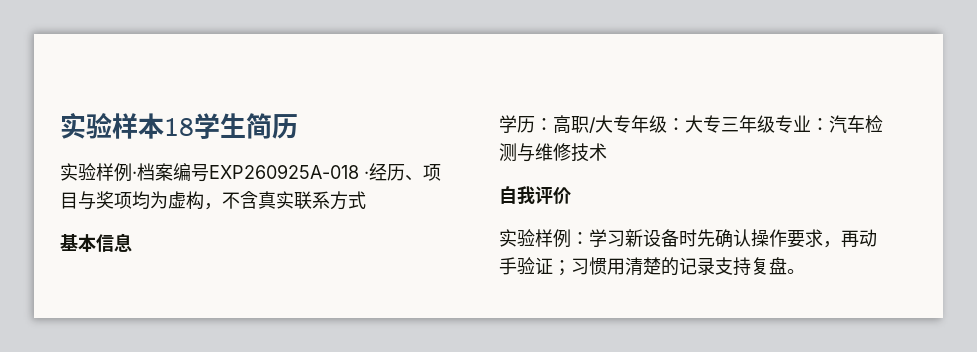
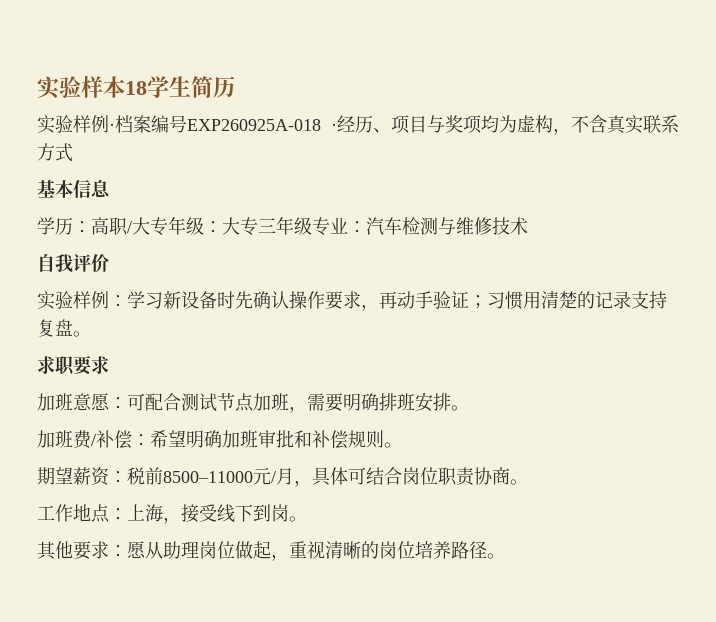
+ 求职要求
+ 加班意愿：可配合测试节点加班，需要明确排班安排。
+ 加班费/补偿：希望明确加班审批和补偿规则。
+ 期望薪资：税前8500–11000元/月，具体可结合岗位职责协商。
+ 工作地点：上海，接受线下到岗。
+ 其他要求：愿从助理岗位做起，重视清晰的岗位培养路径。

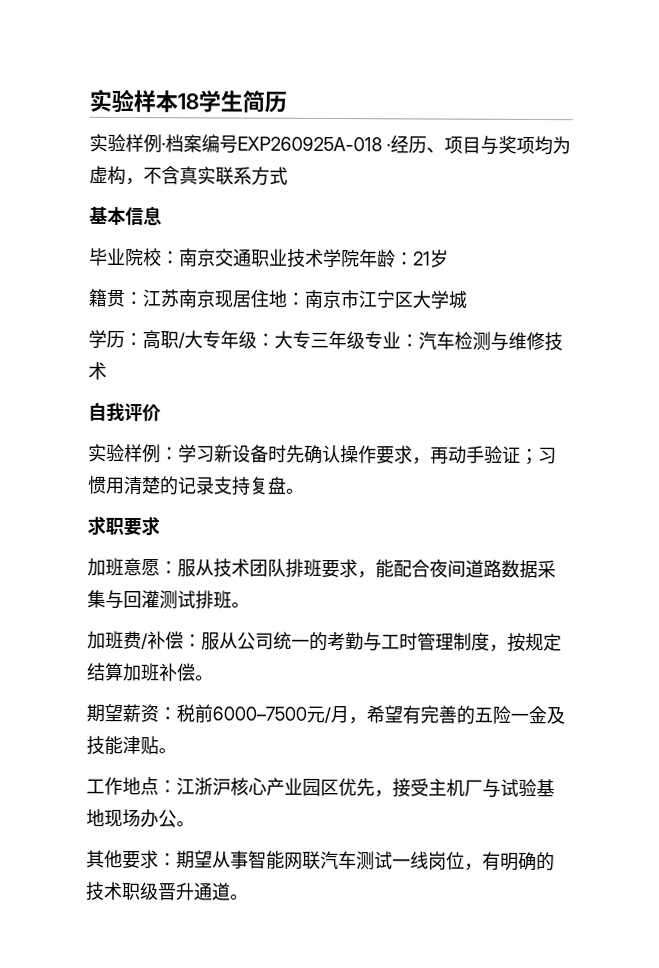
+ 毕业院校：南京交通职业技术学院年龄：21岁
+ 籍贯：江苏南京现居住地：南京市江宁区大学城
- 加班意愿：可配合测试节点加班，需要明确排班安排。
+ 加班意愿：服从技术团队排班要求，能配合夜间道路数据采集与回灌测试排班。
- 加班费/补偿：希望明确加班审批和补偿规则。
+ 加班费/补偿：服从公司统一的考勤与工时管理制度，按规定结算加班补偿。
- 期望薪资：税前8500–11000元/月，具体可结合岗位职责协商。
- 工作地点：上海，接受线下到岗。
- 其他要求：愿从助理岗位做起，重视清晰的岗位培养路径。
+ 期望薪资：税前6000–7500元/月，希望有完善的五险一金及技能津贴。
+ 工作地点：江浙沪核心产业园区优先，接受主机厂与试验基地现场办公。
+ 其他要求：期望从事智能网联汽车测试一线岗位，有明确的技术职级晋升通道。

